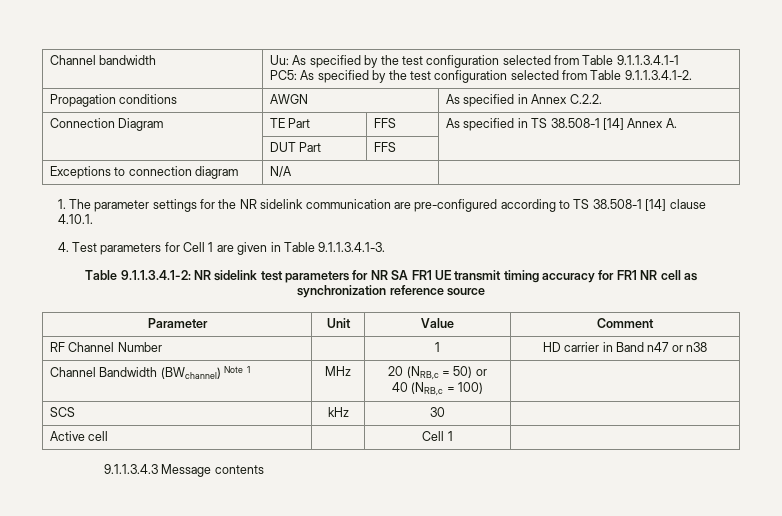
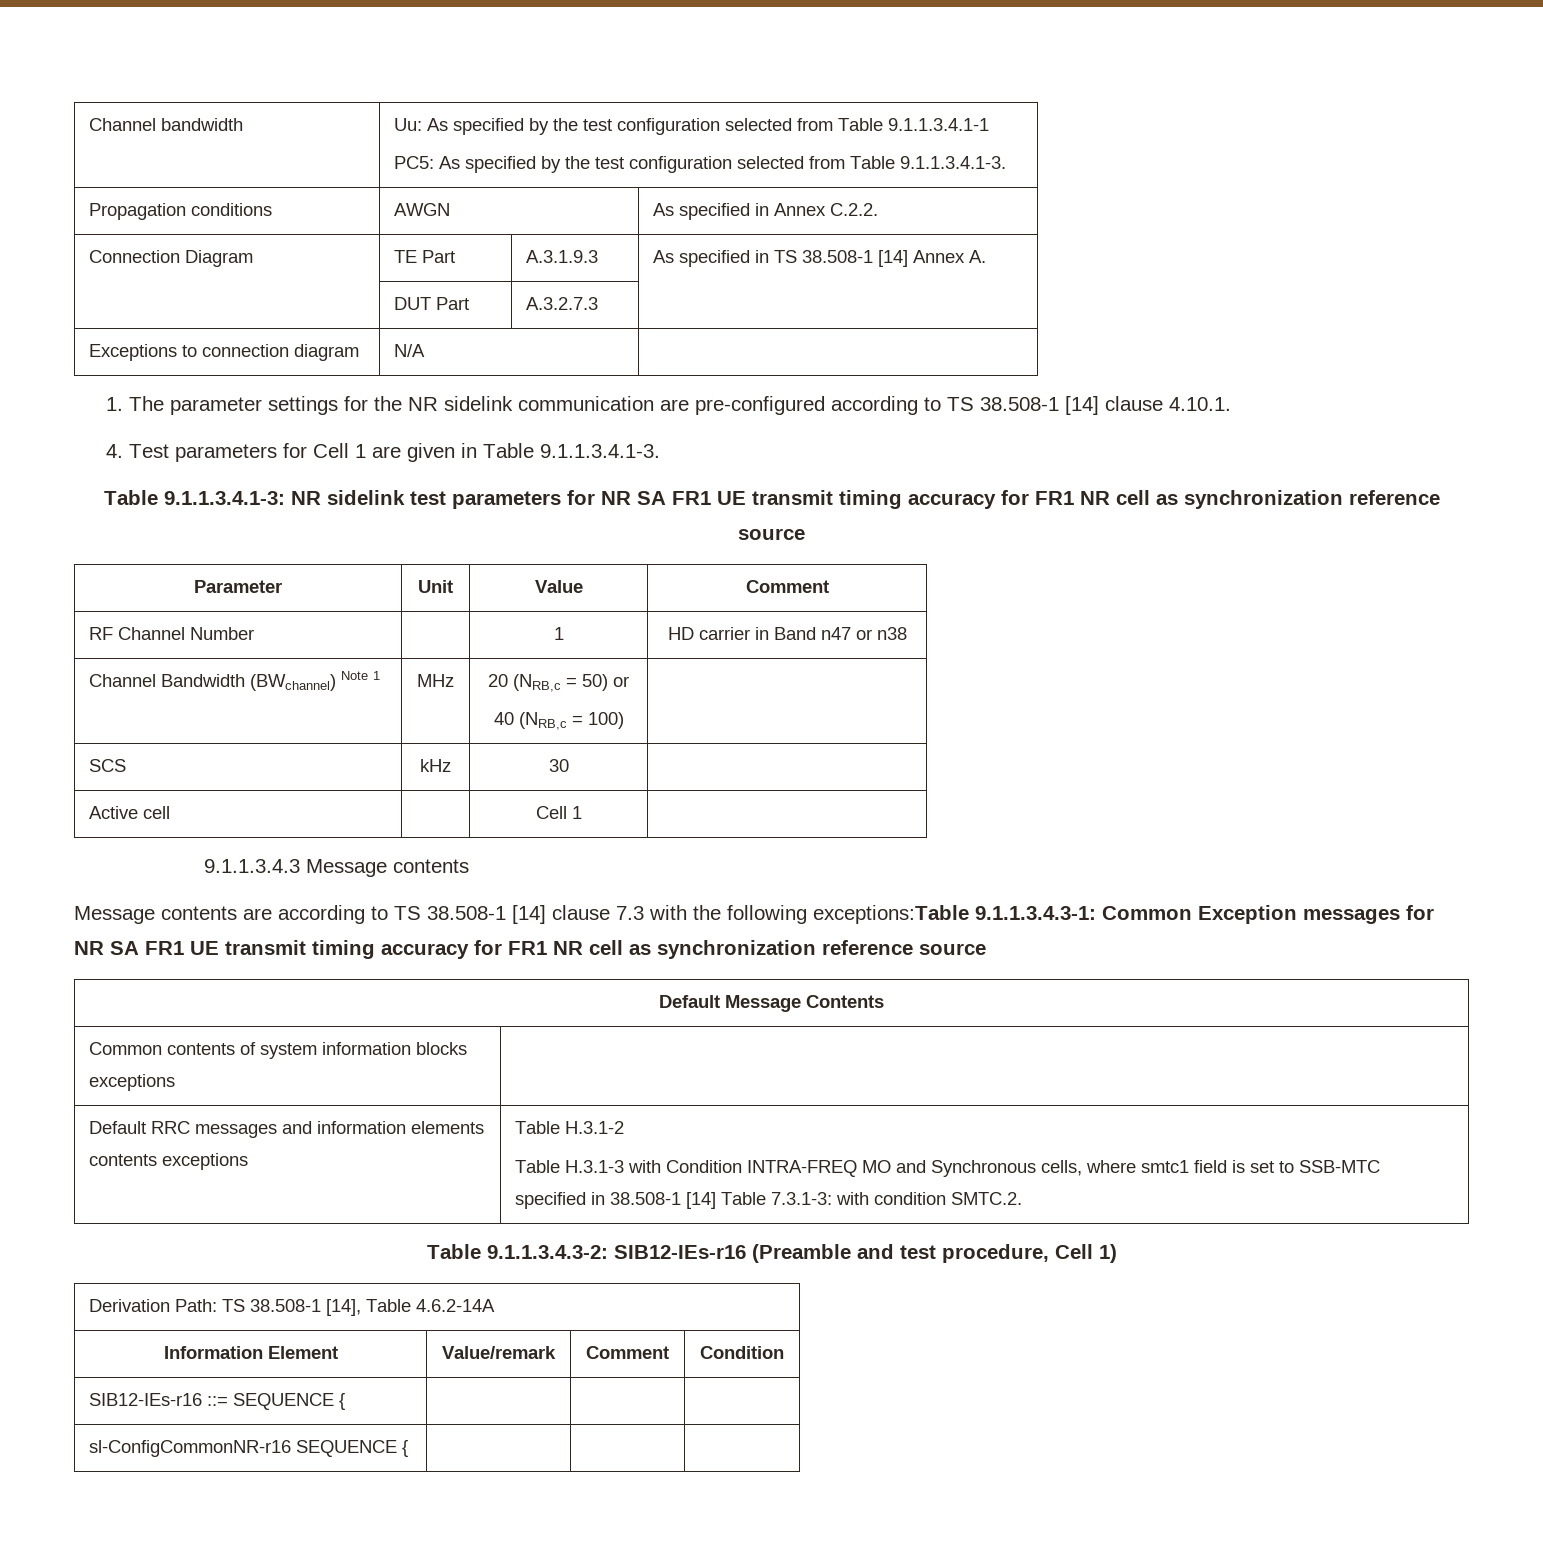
  Channel bandwidth | Uu: As specified by the test configuration selected from Table 9.1.1.3.4.1-1
- PC5: As specified by the test configuration selected from Table 9.1.1.3.4.1-2.
+ PC5: As specified by the test configuration selected from Table 9.1.1.3.4.1-3.
- Connection Diagram | TE Part | FFS | As specified in TS 38.508-1 [14] Annex A.
+ Connection Diagram | TE Part | A.3.1.9.3 | As specified in TS 38.508-1 [14] Annex A.
- | DUT Part | FFS |
+ | DUT Part | A.3.2.7.3 |
- Table 9.1.1.3.4.1-2: NR sidelink test parameters for NR SA FR1 UE transmit timing accuracy for FR1 NR cell as synchronization reference source
+ Table 9.1.1.3.4.1-3: NR sidelink test parameters for NR SA FR1 UE transmit timing accuracy for FR1 NR cell as synchronization reference source
+ Message contents are according to TS 38.508-1 [14] clause 7.3 with the following exceptions:Table 9.1.1.3.4.3-1: Common Exception messages for NR SA FR1 UE transmit timing accuracy for FR1 NR cell as synchronization reference source
+ Default Message Contents
+ Common contents of system information blocks exceptions |
+ Default RRC messages and information elements contents exceptions | Table H.3.1-2
+ Table H.3.1-3 with Condition INTRA-FREQ MO and Synchronous cells, where smtc1 field is set to SSB-MTC specified in 38.508-1 [14] Table 7.3.1-3: with condition SMTC.2.
+ Table 9.1.1.3.4.3-2: SIB12-IEs-r16 (Preamble and test procedure, Cell 1)
+ Derivation Path: TS 38.508-1 [14], Table 4.6.2-14A
+ Information Element | Value/remark | Comment | Condition
+ SIB12-IEs-r16 ::= SEQUENCE { | | |
+ sl-ConfigCommonNR-r16 SEQUENCE { | | |

